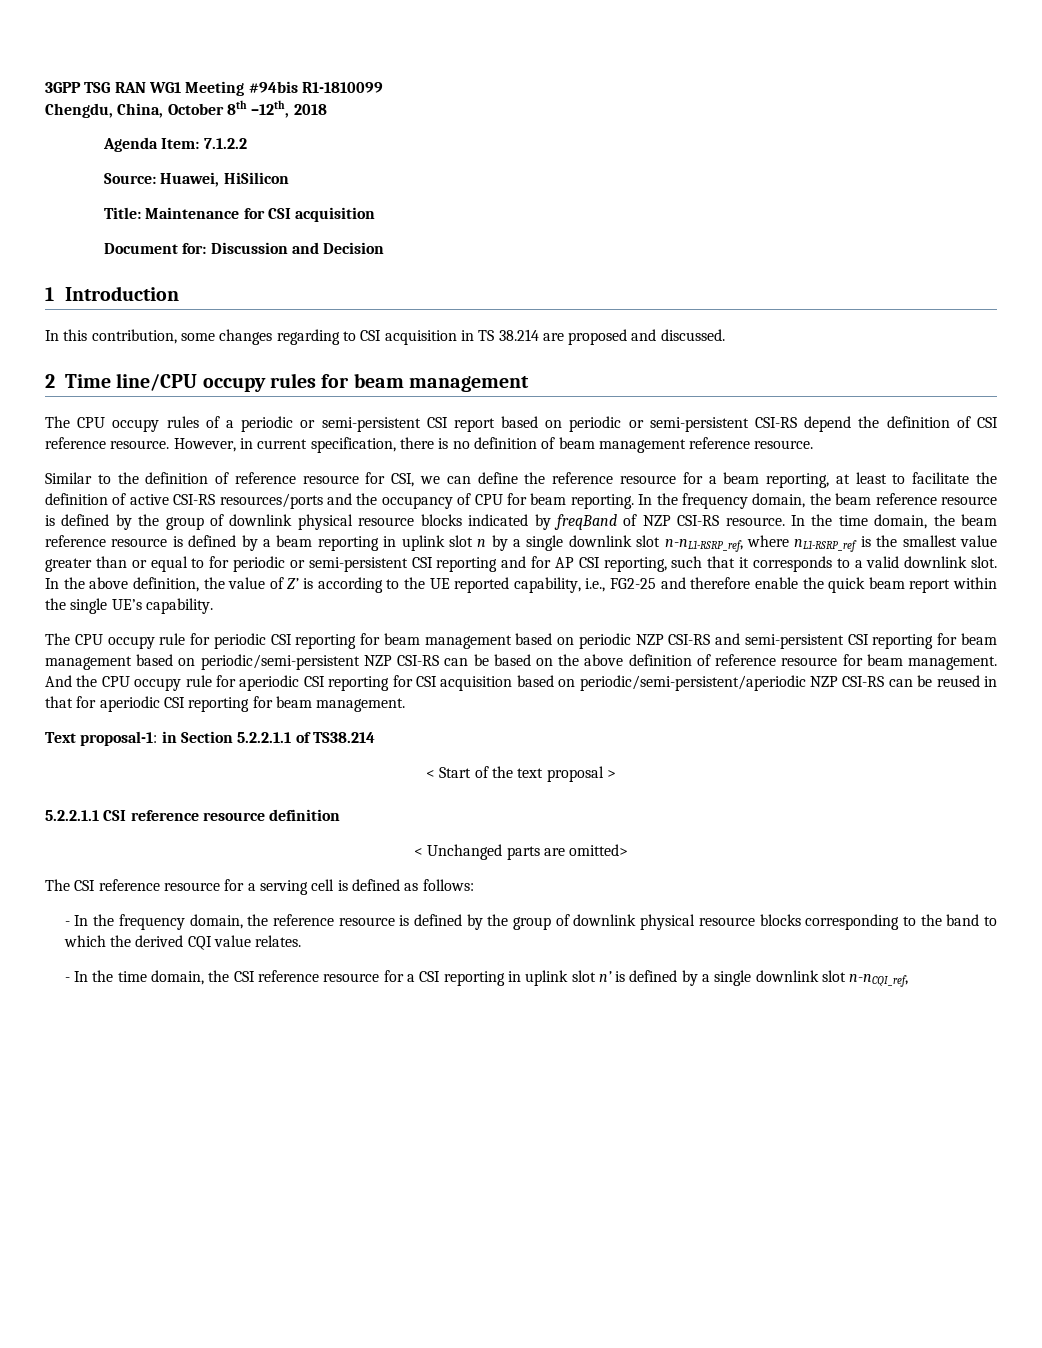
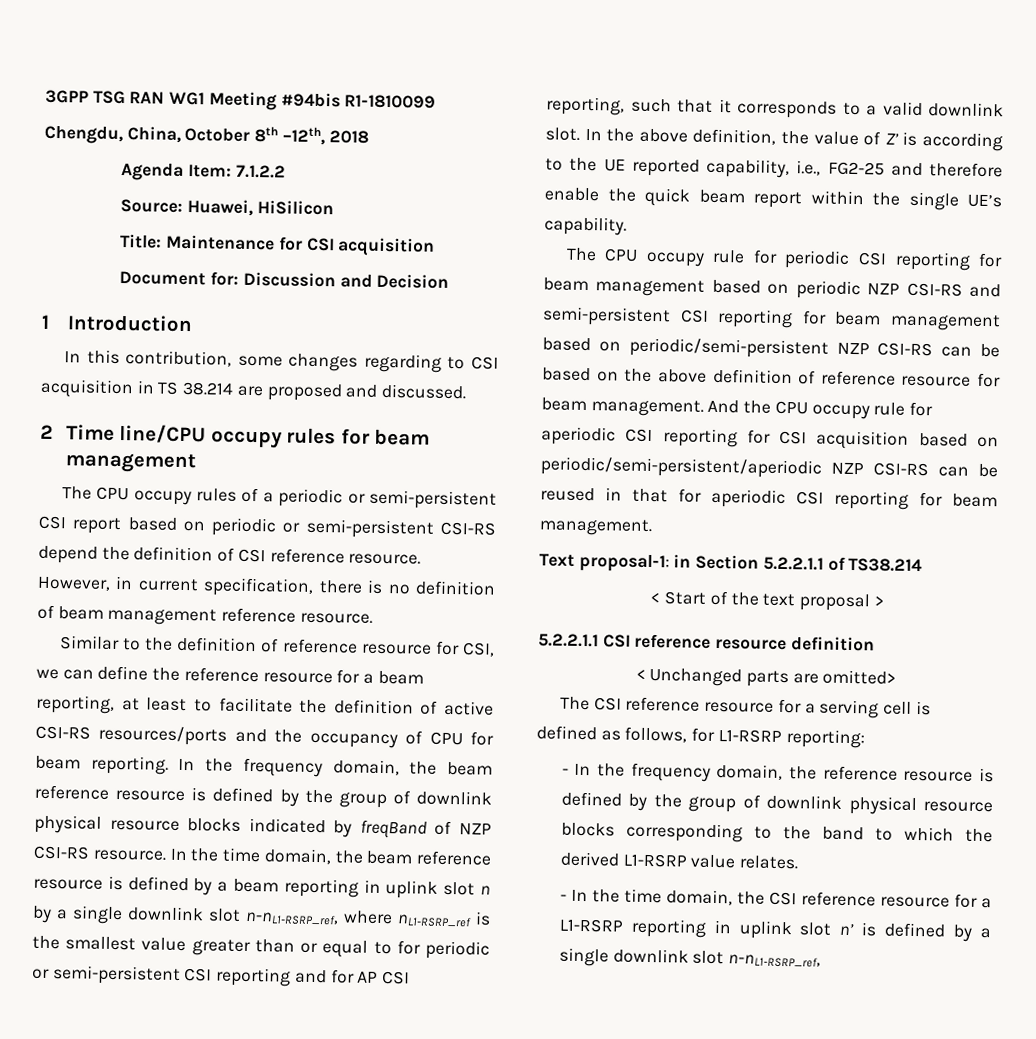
- The CSI reference resource for a serving cell is defined as follows:
+ The CSI reference resource for a serving cell is defined as follows, for L1-RSRP reporting:
- - In the frequency domain, the reference resource is defined by the group of downlink physical resource blocks corresponding to the band to which the derived CQI value relates.
+ - In the frequency domain, the reference resource is defined by the group of downlink physical resource blocks corresponding to the band to which the derived L1-RSRP value relates.
- - In the time domain, the CSI reference resource for a CSI reporting in uplink slot n’ is defined by a single downlink slot n-nCQI_ref,
+ - In the time domain, the CSI reference resource for a L1-RSRP reporting in uplink slot n’ is defined by a single downlink slot n-nL1-RSRP_ref,

